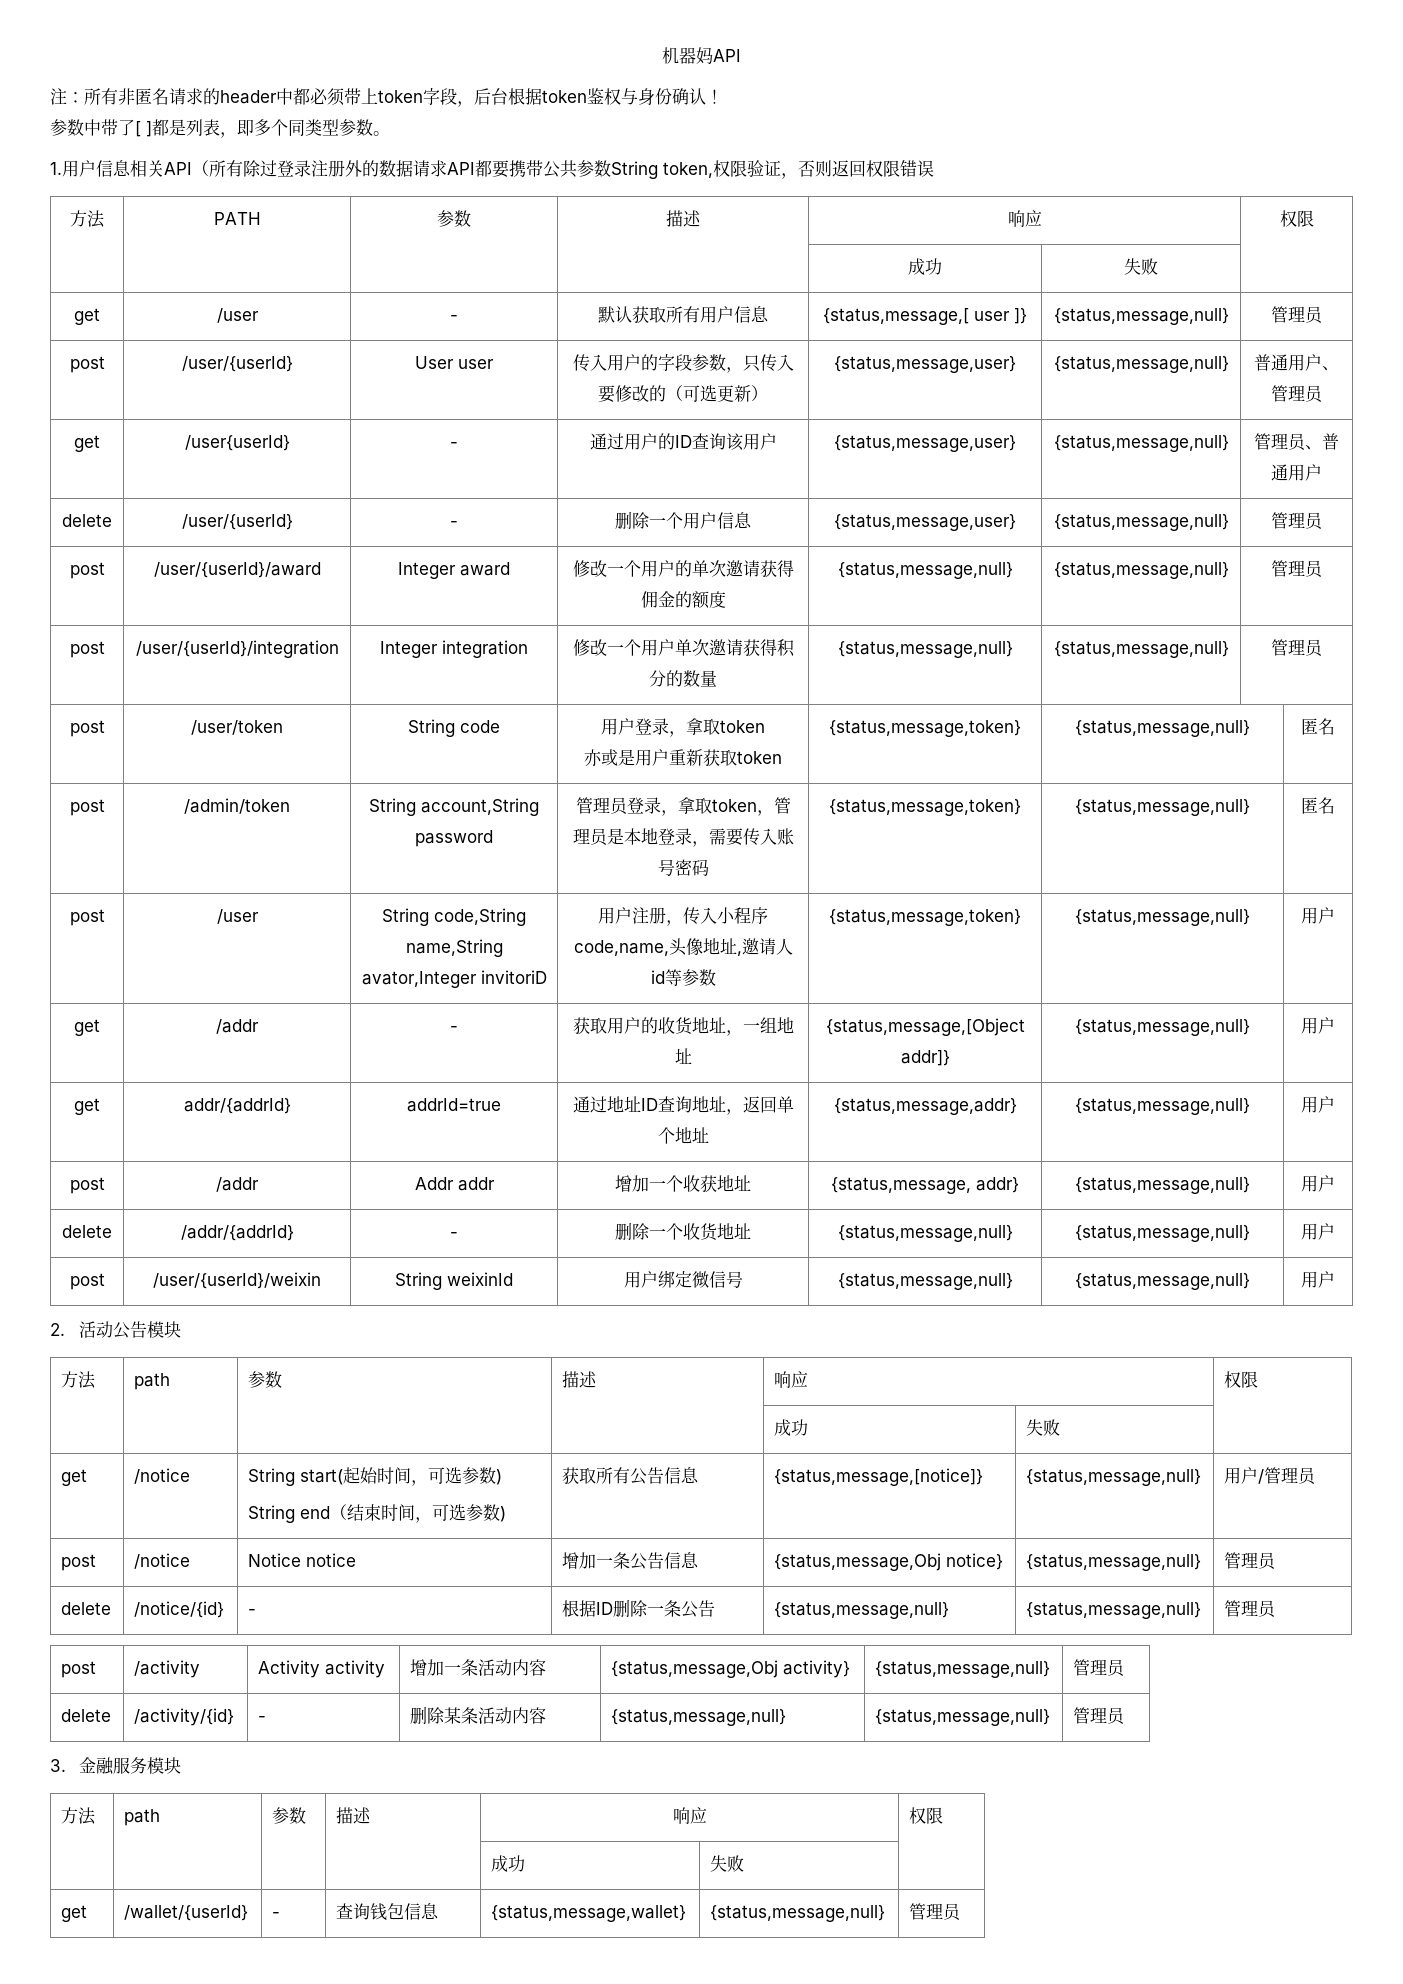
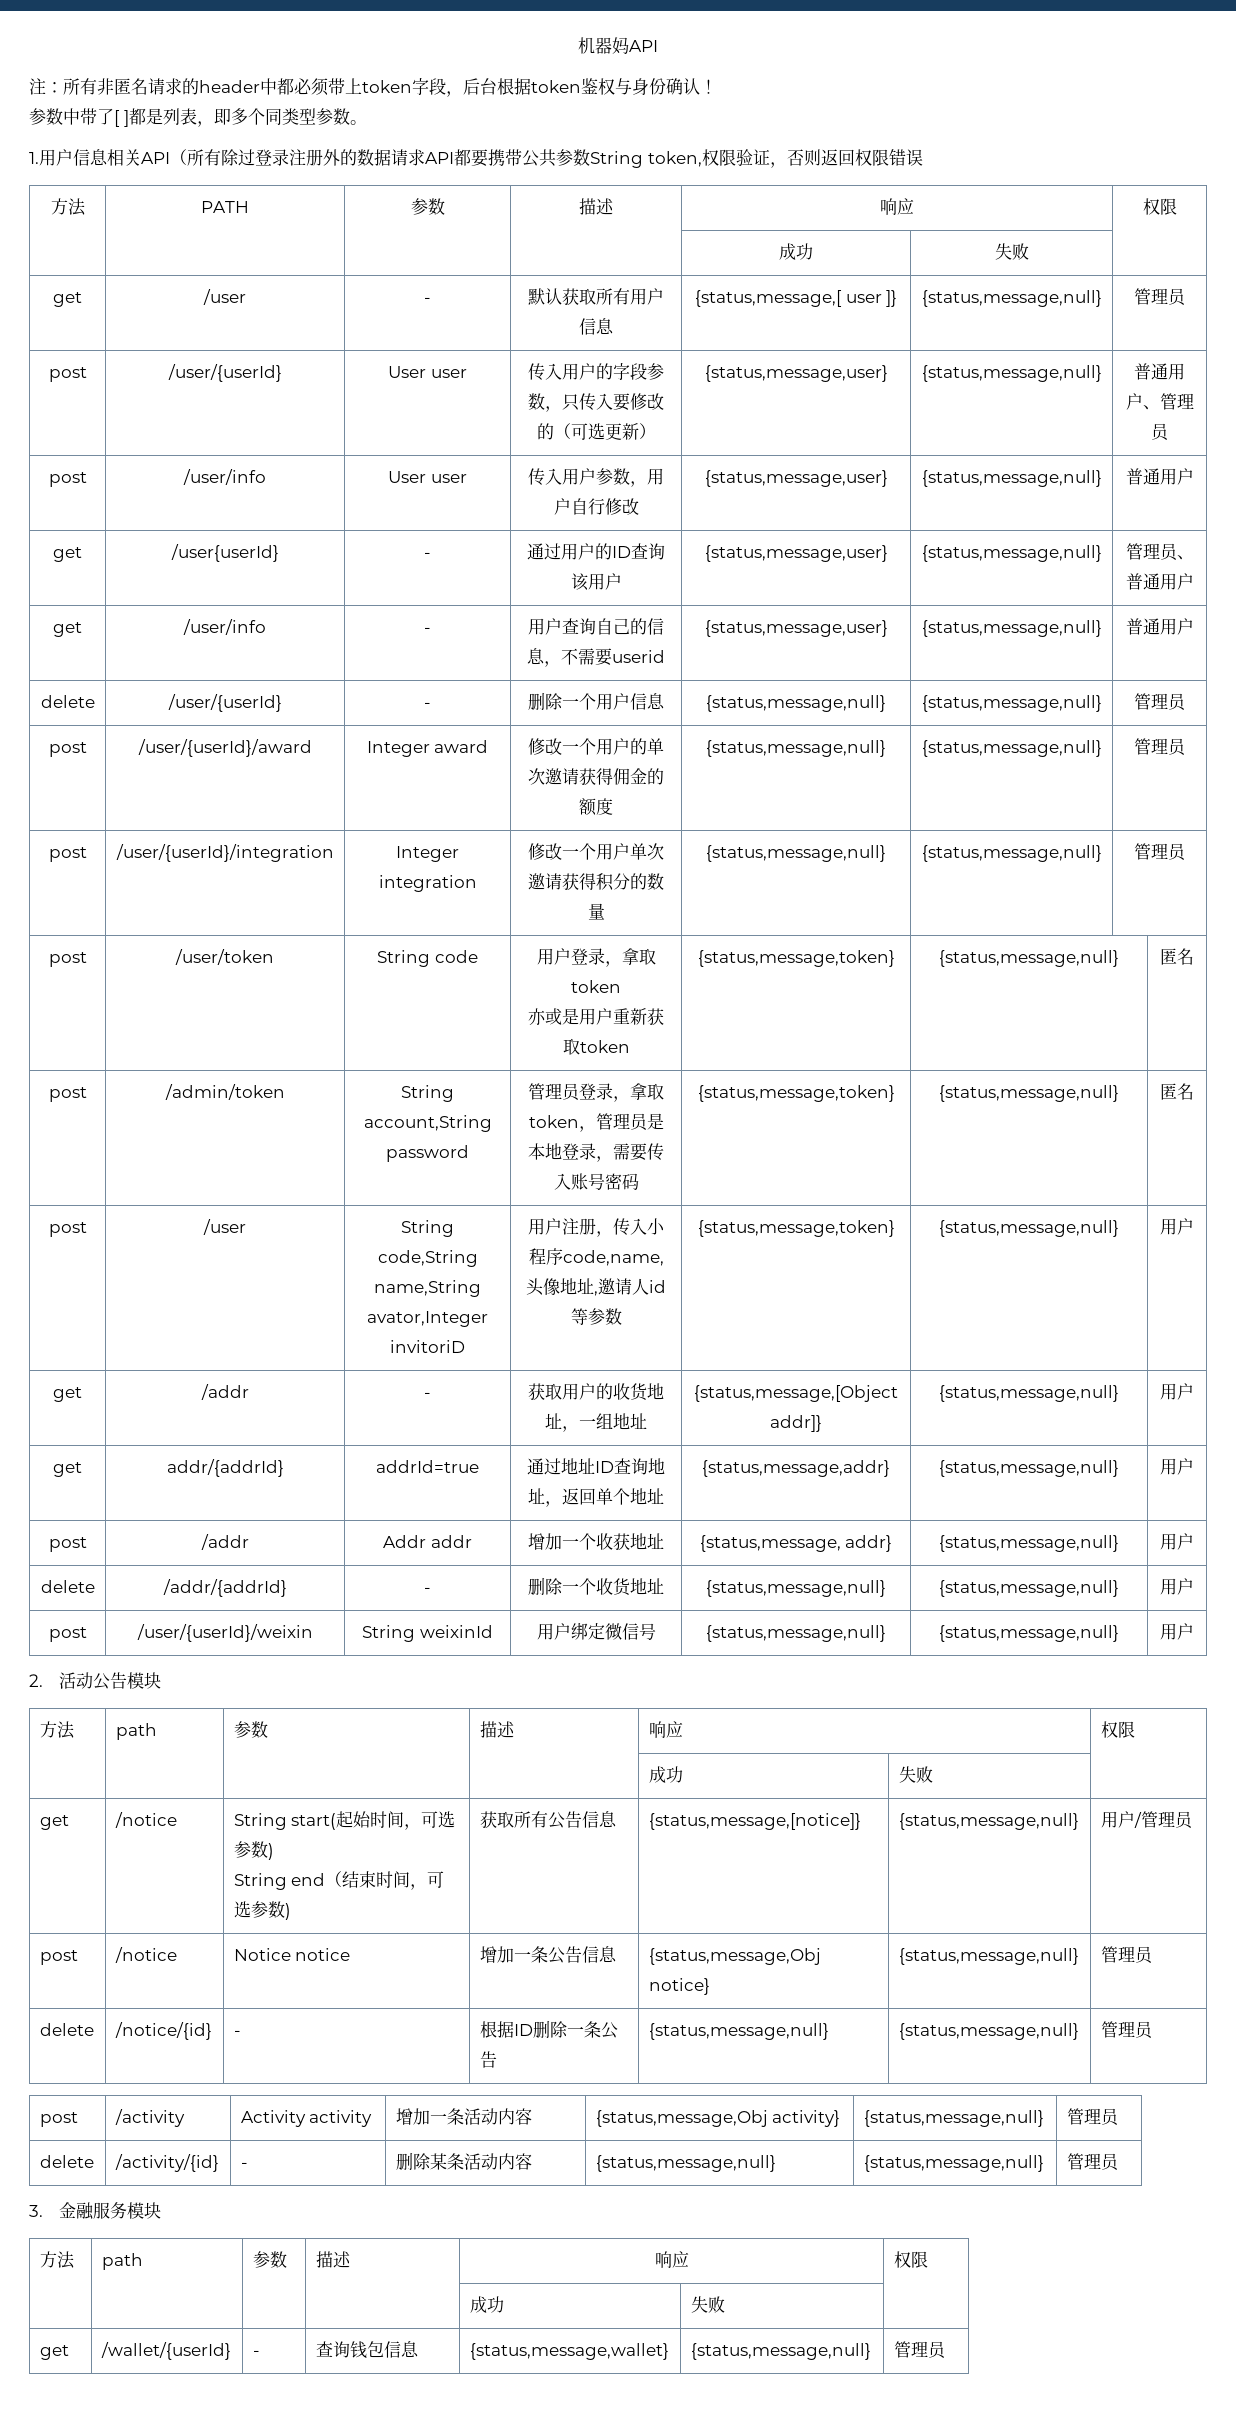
+ post | /user/info | User user | 传入用户参数，用户自行修改 | {status,message,user} | {status,message,null} | 普通用户
+ get | /user/info | - | 用户查询自己的信息，不需要userid | {status,message,user} | {status,message,null} | 普通用户
- delete | /user/{userId} | - | 删除一个用户信息 | {status,message,user} | {status,message,null} | 管理员
+ delete | /user/{userId} | - | 删除一个用户信息 | {status,message,null} | {status,message,null} | 管理员

